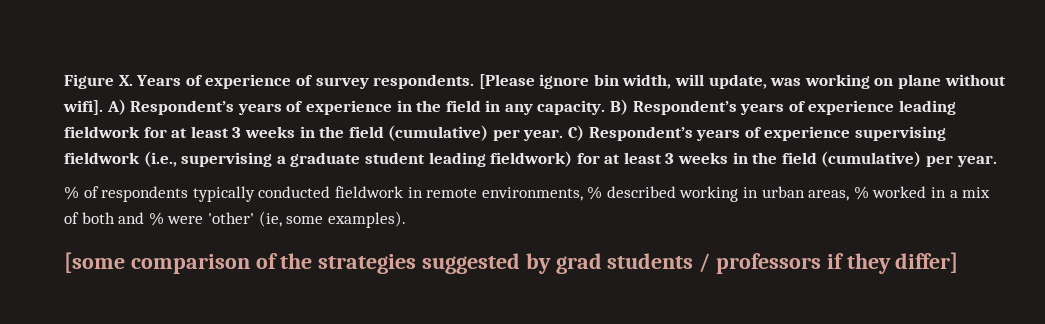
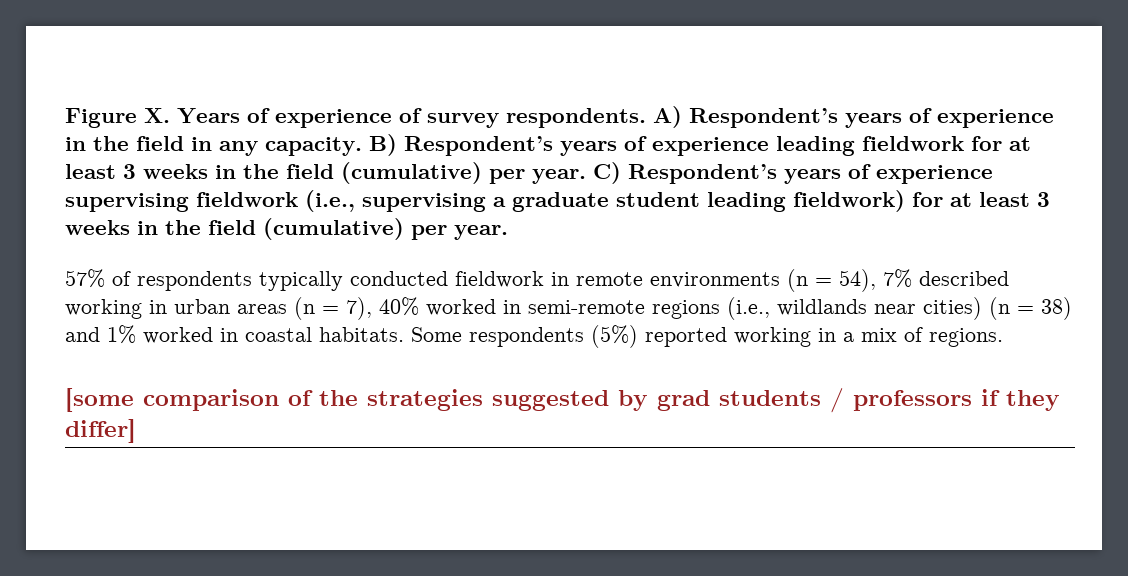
- [Please ignore bin width, will update, was working on plane without wifi].
- % of respondents typically conducted fieldwork in remote environments, % described working in urban areas, % worked in a mix of both and % were 'other' (ie, some examples).
+ 57% of respondents typically conducted fieldwork in remote environments (n = 54), 7% described working in urban areas (n = 7), 40% worked in semi-remote regions (i.e., wildlands near cities) (n = 38) and 1% worked in coastal habitats. Some respondents (5%) reported working in a mix of regions.

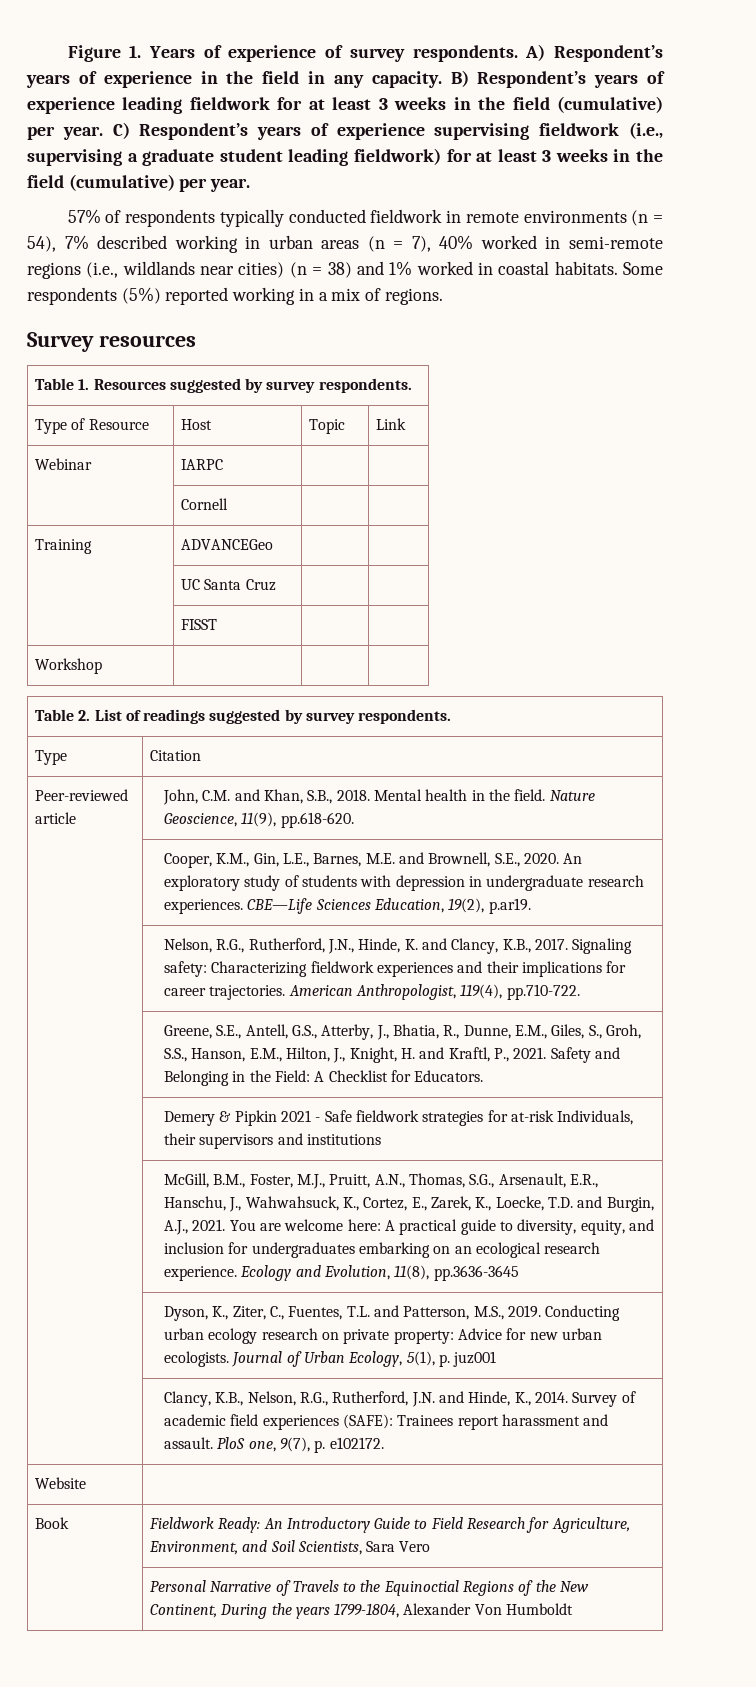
- Figure X. Years of experience of survey respondents.
+ Figure 1. Years of experience of survey respondents.
- [some comparison of the strategies suggested by grad students / professors if they differ]
+ Survey resources
+ Table 1. Resources suggested by survey respondents.
+ Type of Resource | Host | Topic | Link
+ Webinar | IARPC | |
+ | Cornell | |
+ Training | ADVANCEGeo | |
+ | UC Santa Cruz | |
+ | FISST | |
+ Workshop | | |
+ Table 2. List of readings suggested by survey respondents.
+ Type | Citation
+ Peer-reviewed article | John, C.M. and Khan, S.B., 2018. Mental health in the field. Nature Geoscience, 11(9), pp.618-620.
+ | Cooper, K.M., Gin, L.E., Barnes, M.E. and Brownell, S.E., 2020. An exploratory study of students with depression in undergraduate research experiences. CBE—Life Sciences Education, 19(2), p.ar19.
+ | Nelson, R.G., Rutherford, J.N., Hinde, K. and Clancy, K.B., 2017. Signaling safety: Characterizing fieldwork experiences and their implications for career trajectories. American Anthropologist, 119(4), pp.710-722.
+ | Greene, S.E., Antell, G.S., Atterby, J., Bhatia, R., Dunne, E.M., Giles, S., Groh, S.S., Hanson, E.M., Hilton, J., Knight, H. and Kraftl, P., 2021. Safety and Belonging in the Field: A Checklist for Educators.
+ | Demery & Pipkin 2021 - Safe fieldwork strategies for at-risk Individuals, their supervisors and institutions
+ | McGill, B.M., Foster, M.J., Pruitt, A.N., Thomas, S.G., Arsenault, E.R., Hanschu, J., Wahwahsuck, K., Cortez, E., Zarek, K., Loecke, T.D. and Burgin, A.J., 2021. You are welcome here: A practical guide to diversity, equity, and inclusion for undergraduates embarking on an ecological research experience. Ecology and Evolution, 11(8), pp.3636-3645
+ | Dyson, K., Ziter, C., Fuentes, T.L. and Patterson, M.S., 2019. Conducting urban ecology research on private property: Advice for new urban ecologists. Journal of Urban Ecology, 5(1), p. juz001
+ | Clancy, K.B., Nelson, R.G., Rutherford, J.N. and Hinde, K., 2014. Survey of academic field experiences (SAFE): Trainees report harassment and assault. PloS one, 9(7), p. e102172.
+ Website |
+ Book | Fieldwork Ready: An Introductory Guide to Field Research for Agriculture, Environment, and Soil Scientists, Sara Vero
+ | Personal Narrative of Travels to the Equinoctial Regions of the New Continent, During the years 1799-1804, Alexander Von Humboldt

